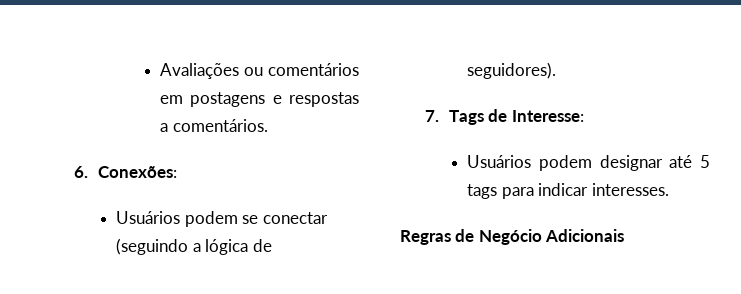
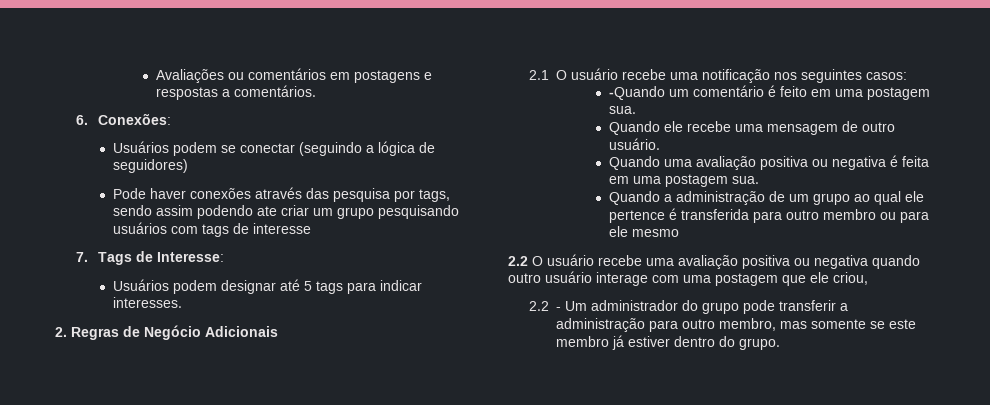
- Usuários podem se conectar (seguindo a lógica de seguidores).
+ Usuários podem se conectar (seguindo a lógica de seguidores)
+ Pode haver conexões através das pesquisa por tags, sendo assim podendo ate criar um grupo pesquisando usuários com tags de interesse
- Regras de Negócio Adicionais
+ 2. Regras de Negócio Adicionais
+ 2.1 O usuário recebe uma notificação nos seguintes casos:
+ -Quando um comentário é feito em uma postagem sua.
+ Quando ele recebe uma mensagem de outro usuário.
+ Quando uma avaliação positiva ou negativa é feita em uma postagem sua.
+ Quando a administração de um grupo ao qual ele pertence é transferida para outro membro ou para ele mesmo
+ 2.2 O usuário recebe uma avaliação positiva ou negativa quando outro usuário interage com uma postagem que ele criou,
+ 2.2 - Um administrador do grupo pode transferir a administração para outro membro, mas somente se este membro já estiver dentro do grupo.

